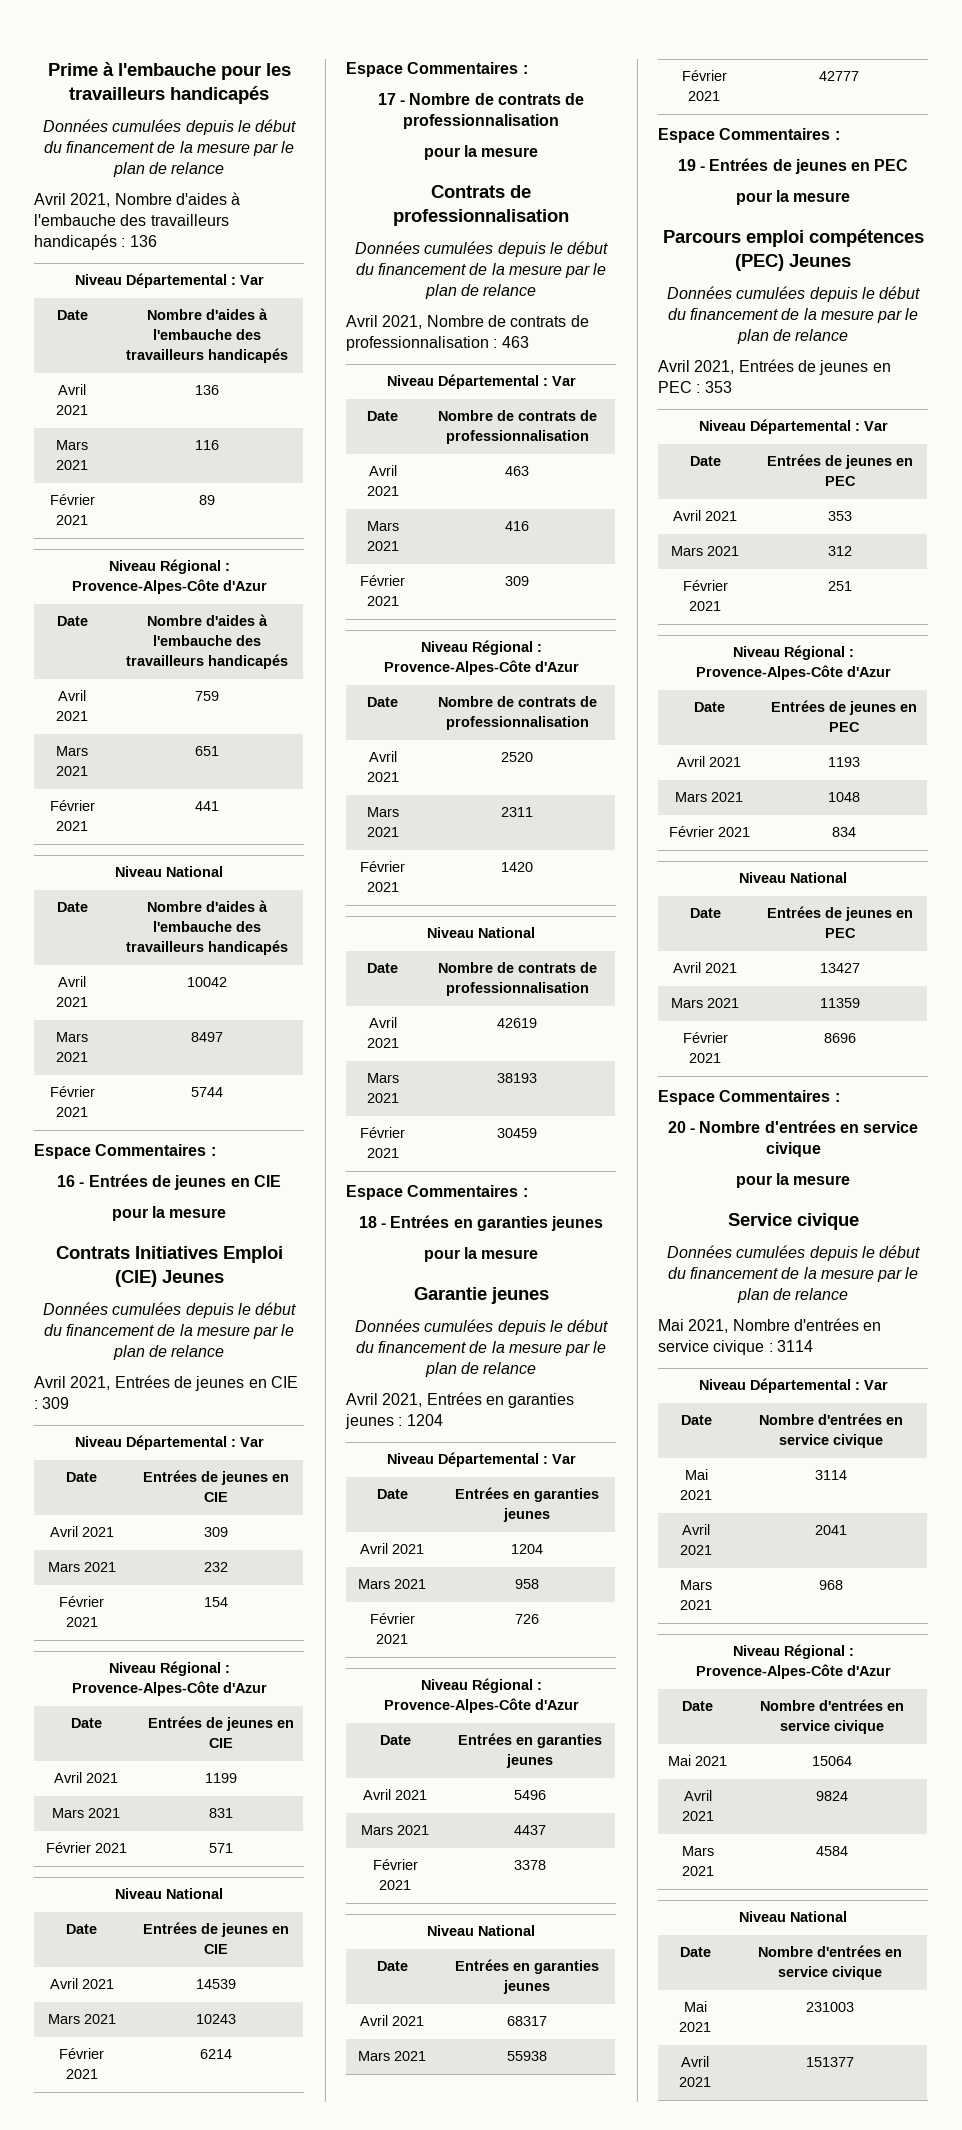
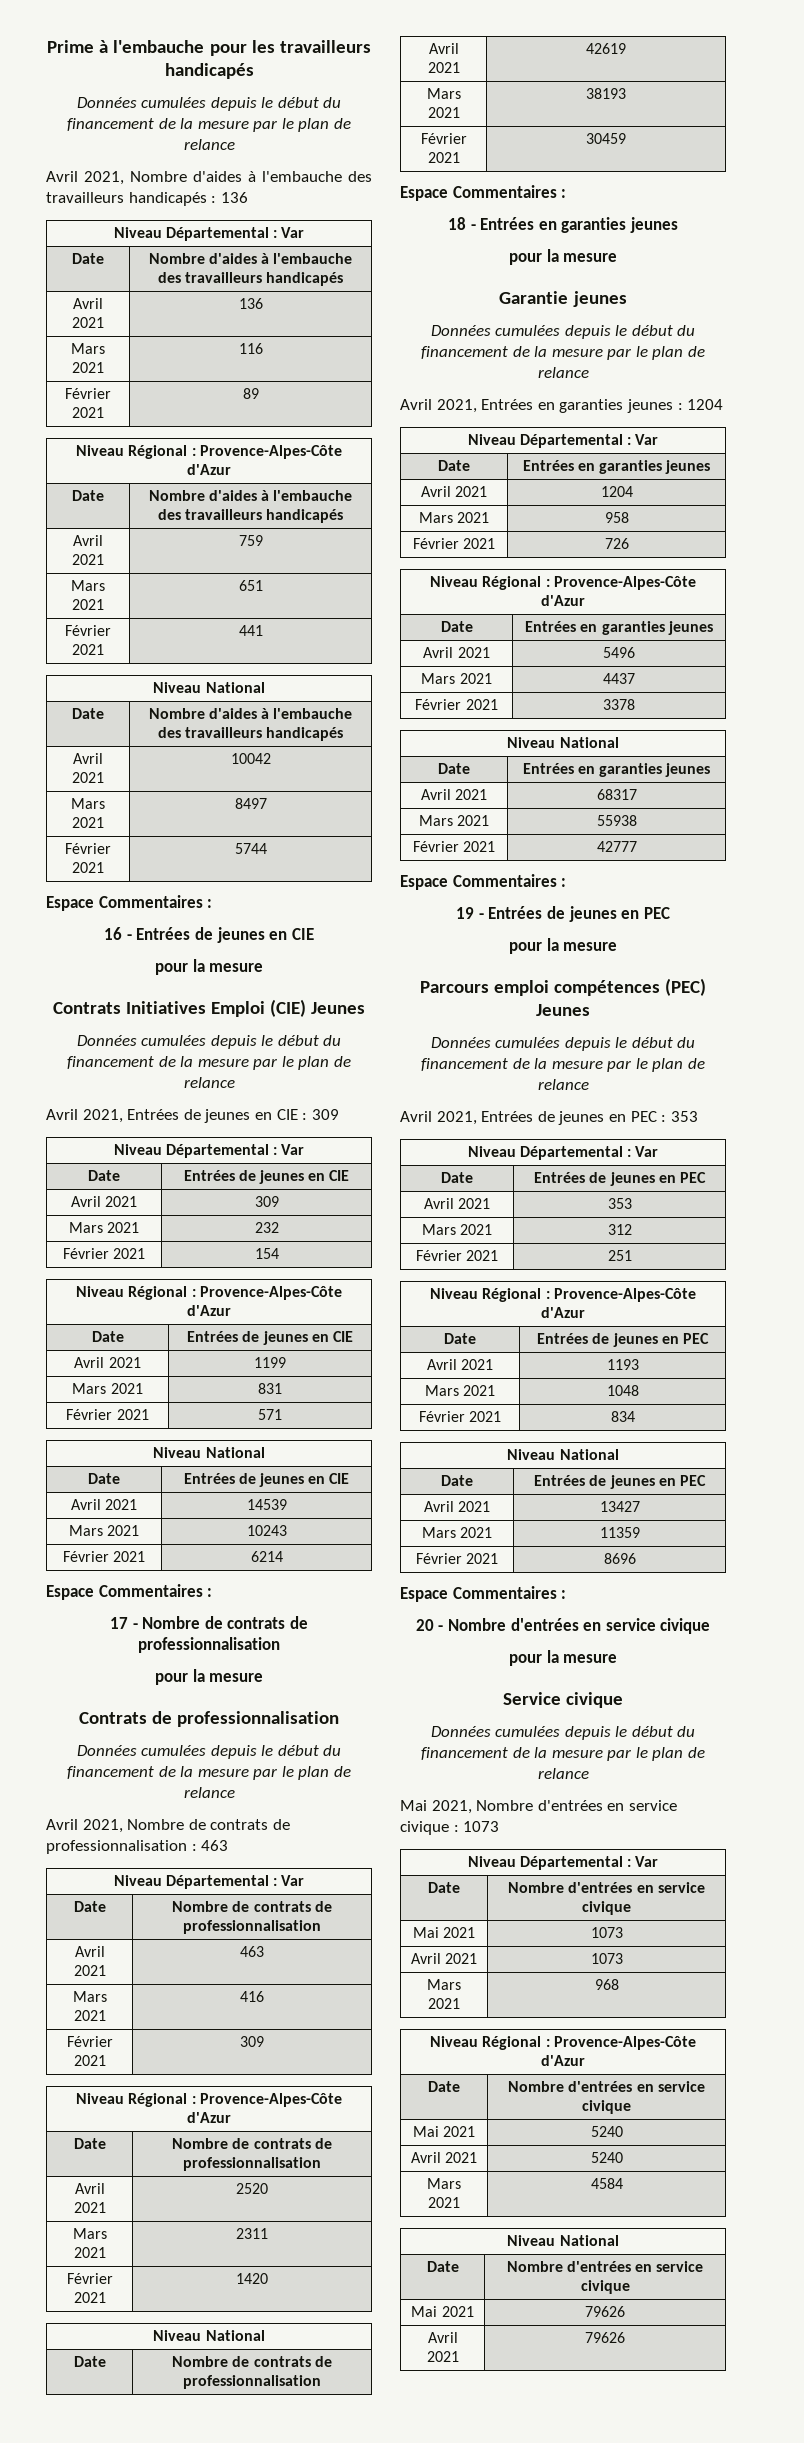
- Mai 2021, Nombre d'entrées en service civique : 3114
+ Mai 2021, Nombre d'entrées en service civique : 1073
- Mai 2021 | 3114
- Avril 2021 | 2041
+ Mai 2021 | 1073
+ Avril 2021 | 1073
- Mai 2021 | 15064
- Avril 2021 | 9824
+ Mai 2021 | 5240
+ Avril 2021 | 5240
- Mai 2021 | 231003
- Avril 2021 | 151377
+ Mai 2021 | 79626
+ Avril 2021 | 79626

